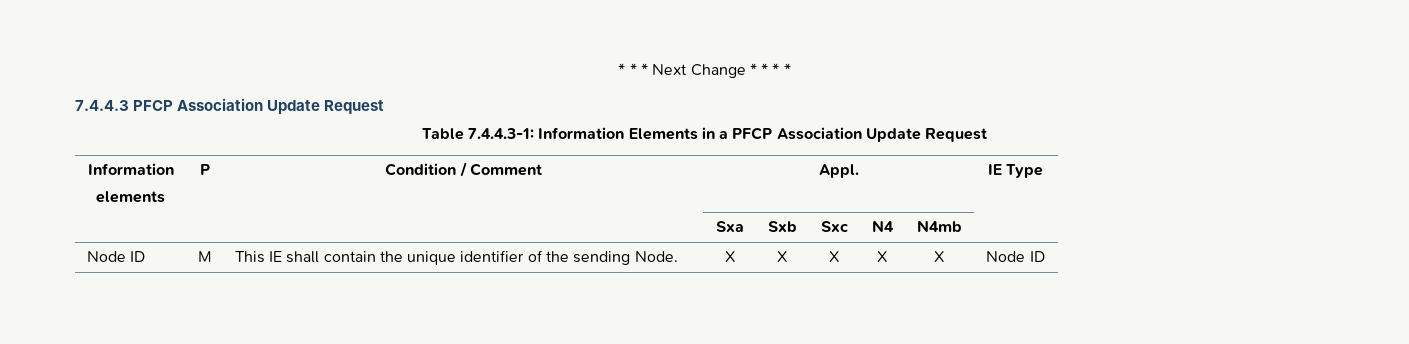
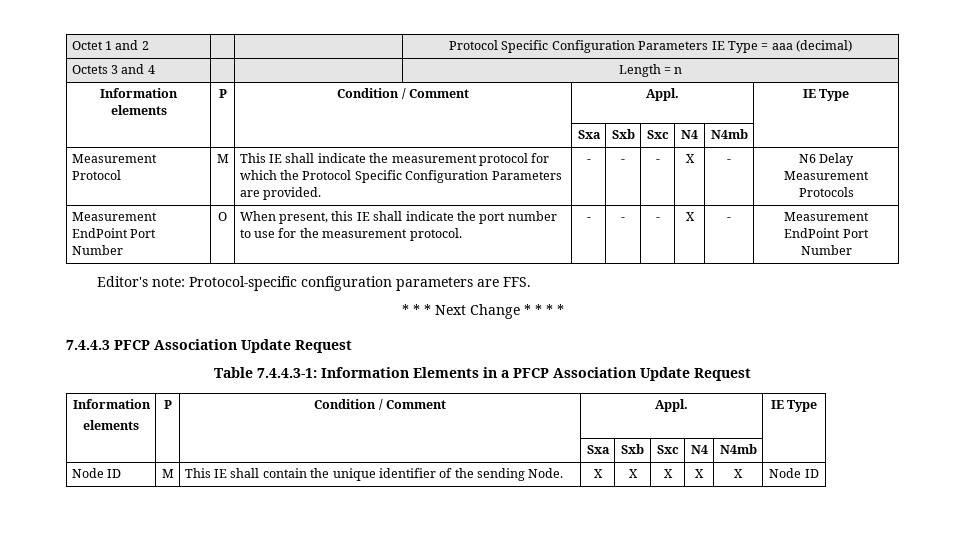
+ Octet 1 and 2 | | | Protocol Specific Configuration Parameters IE Type = aaa (decimal)
+ Octets 3 and 4 | | | Length = n
+ Information elements | P | Condition / Comment | Appl. | IE Type
+ | | | Sxa | Sxb | Sxc | N4 | N4mb |
+ Measurement Protocol | M | This IE shall indicate the measurement protocol for which the Protocol Specific Configuration Parameters are provided. | - | - | - | X | - | N6 Delay Measurement Protocols
+ Measurement EndPoint Port Number | O | When present, this IE shall indicate the port number to use for the measurement protocol. | - | - | - | X | - | Measurement EndPoint Port Number
+ Editor's note: Protocol-specific configuration parameters are FFS.

